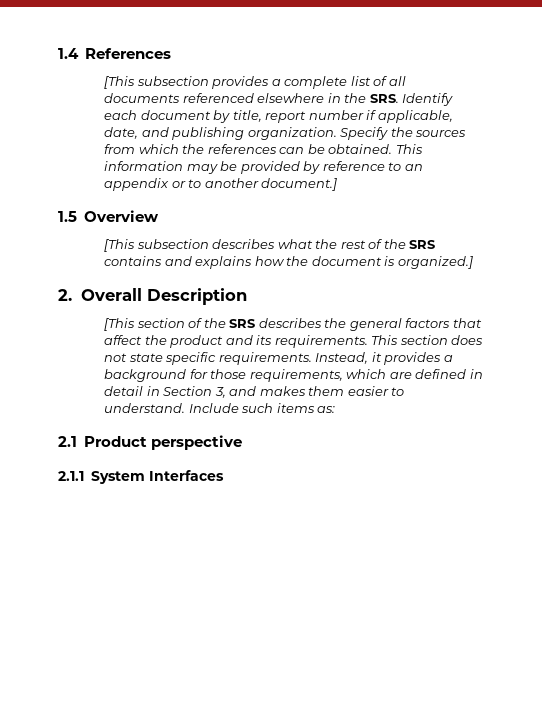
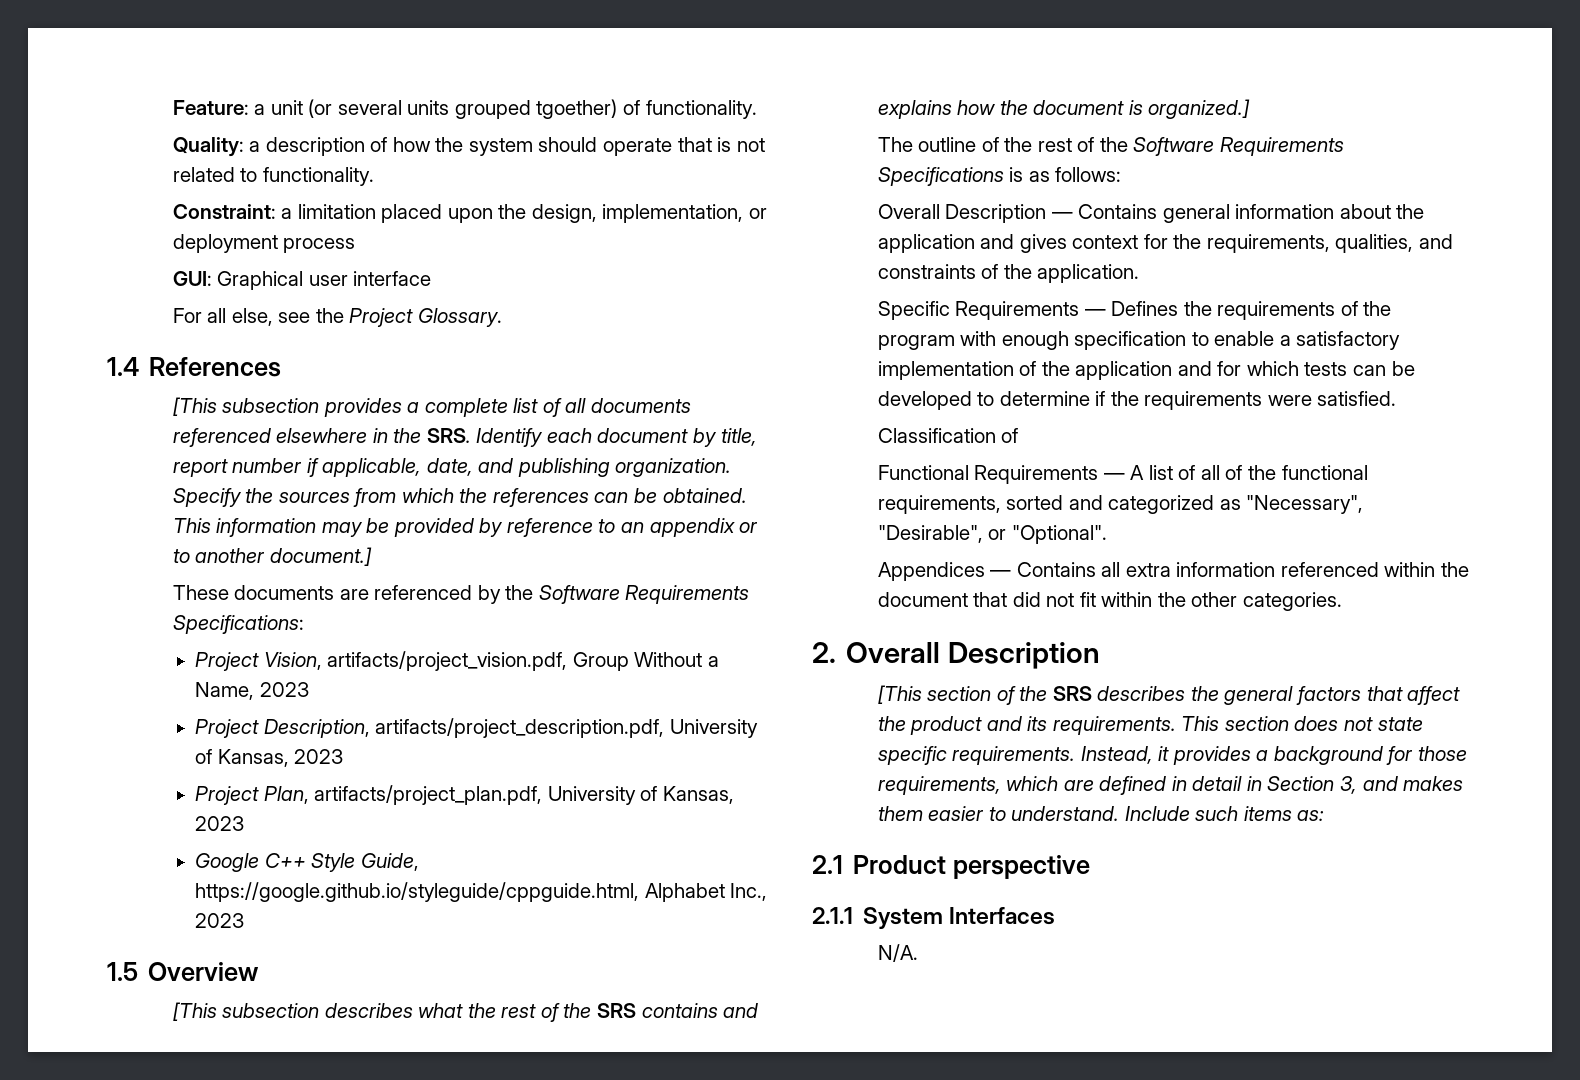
+ Feature: a unit (or several units grouped tgoether) of functionality.
+ Quality: a description of how the system should operate that is not related to functionality.
+ Constraint: a limitation placed upon the design, implementation, or deployment process
+ GUI: Graphical user interface
+ For all else, see the Project Glossary.
+ These documents are referenced by the Software Requirements Specifications:
+ Project Vision, artifacts/project_vision.pdf, Group Without a Name, 2023
+ Project Description, artifacts/project_description.pdf, University of Kansas, 2023
+ Project Plan, artifacts/project_plan.pdf, University of Kansas, 2023
+ Google C++ Style Guide, https://google.github.io/styleguide/cppguide.html, Alphabet Inc., 2023
+ The outline of the rest of the Software Requirements Specifications is as follows:
+ Overall Description — Contains general information about the application and gives context for the requirements, qualities, and constraints of the application.
+ Specific Requirements — Defines the requirements of the program with enough specification to enable a satisfactory implementation of the application and for which tests can be developed to determine if the requirements were satisfied.
+ Classification of
+ Functional Requirements — A list of all of the functional requirements, sorted and categorized as "Necessary", "Desirable", or "Optional".
+ Appendices — Contains all extra information referenced within the document that did not fit within the other categories.
+ N/A.

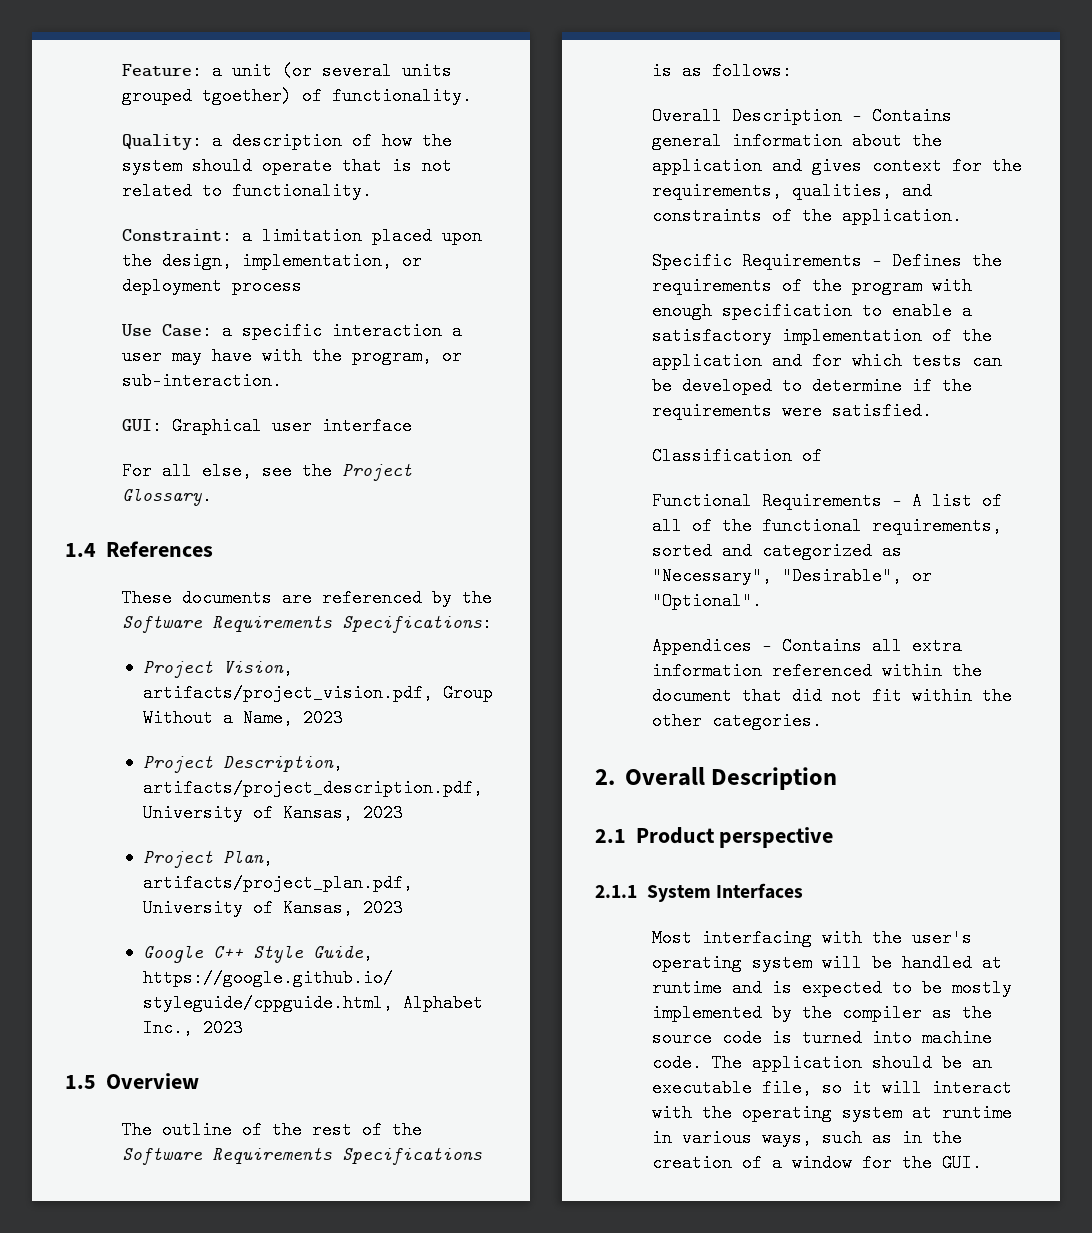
+ Use Case: a specific interaction a user may have with the program, or sub-interaction.
- [This subsection provides a complete list of all documents referenced elsewhere in the SRS. Identify each document by title, report number if applicable, date, and publishing organization. Specify the sources from which the references can be obtained. This information may be provided by reference to an appendix or to another document.]
- [This subsection describes what the rest of the SRS contains and explains how the document is organized.]
- [This section of the SRS describes the general factors that affect the product and its requirements. This section does not state specific requirements. Instead, it provides a background for those requirements, which are defined in detail in Section 3, and makes them easier to understand. Include such items as:
- N/A.
+ Most interfacing with the user's operating system will be handled at runtime and is expected to be mostly implemented by the compiler as the source code is turned into machine code. The application should be an executable file, so it will interact with the operating system at runtime in various ways, such as in the creation of a window for the GUI.

